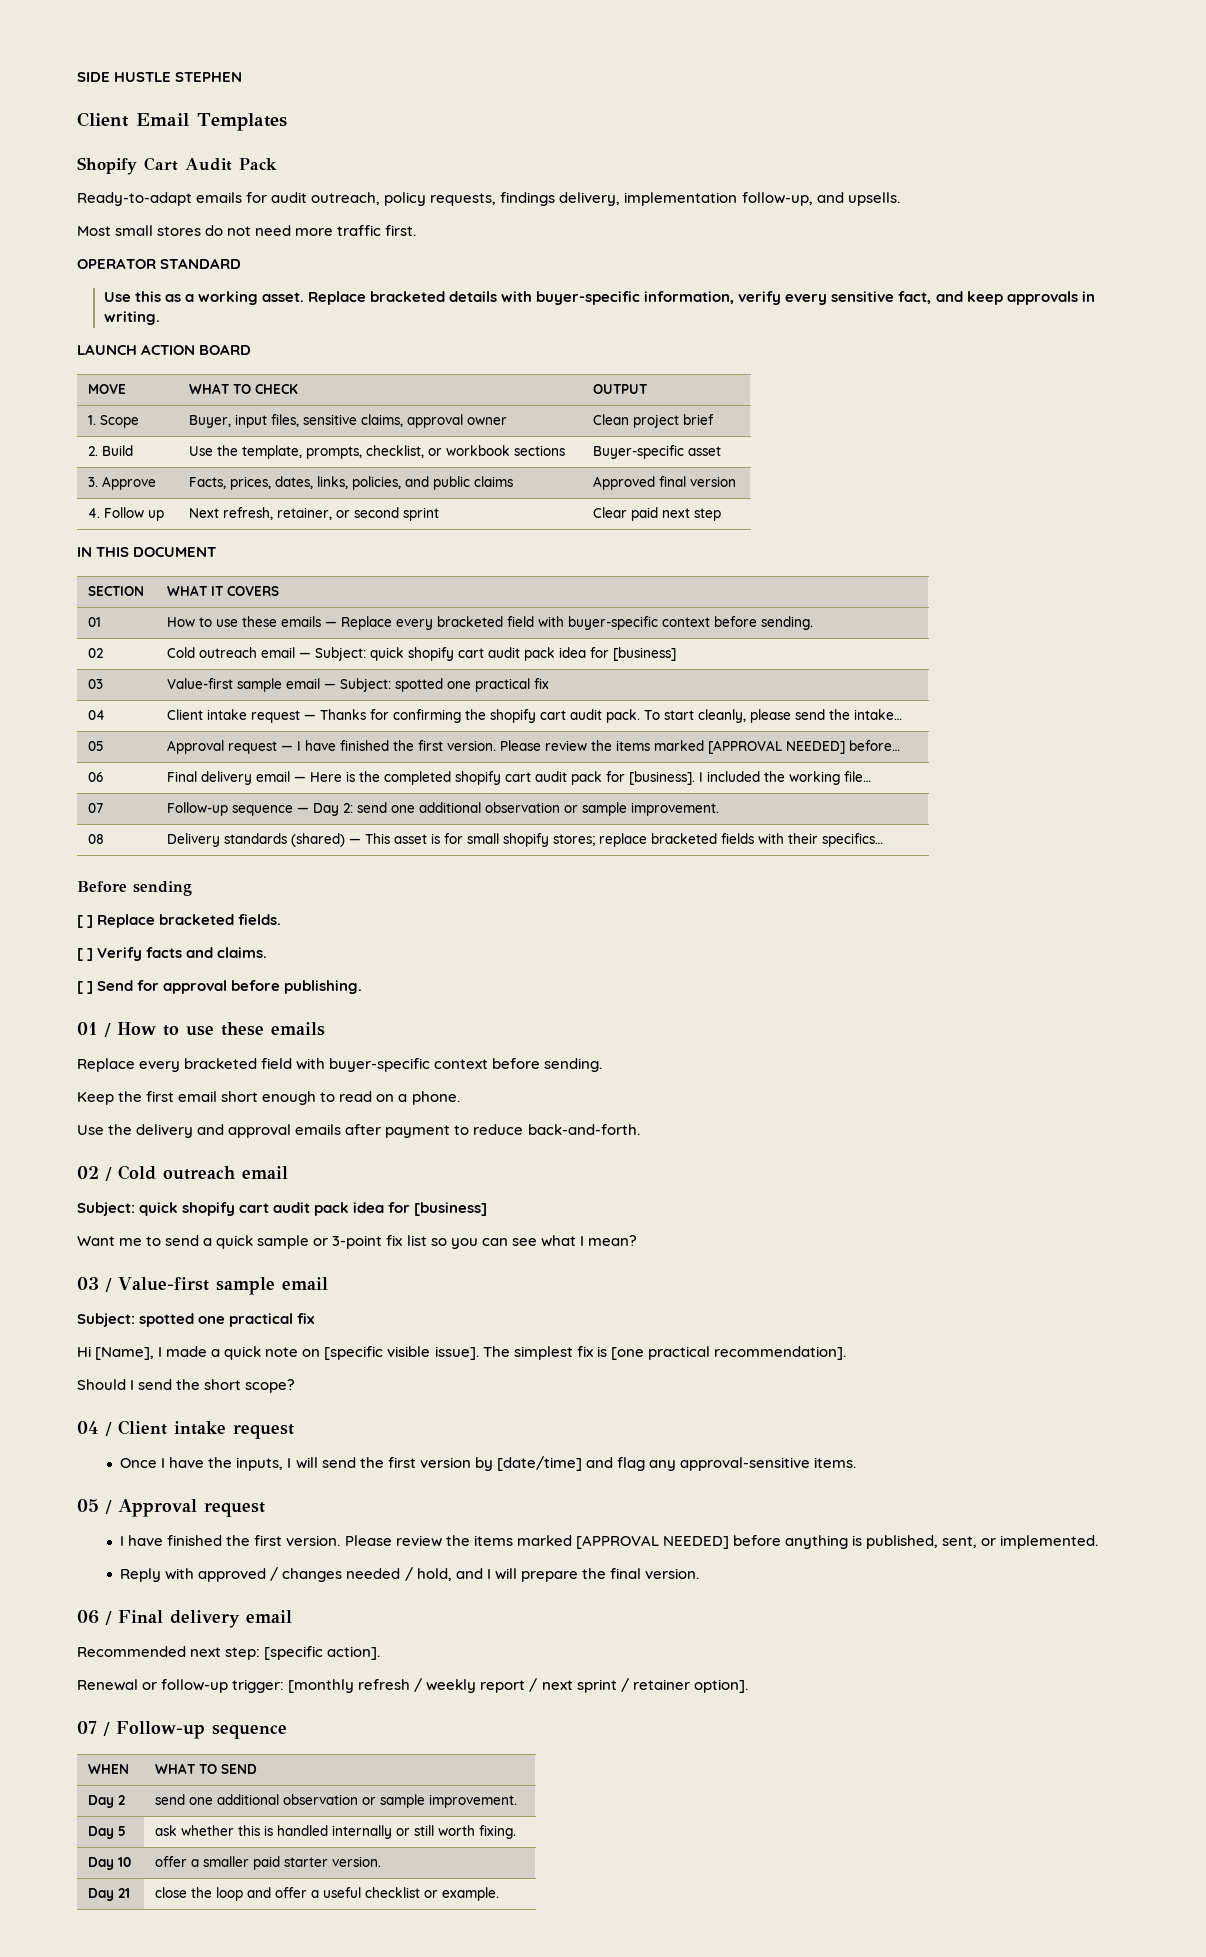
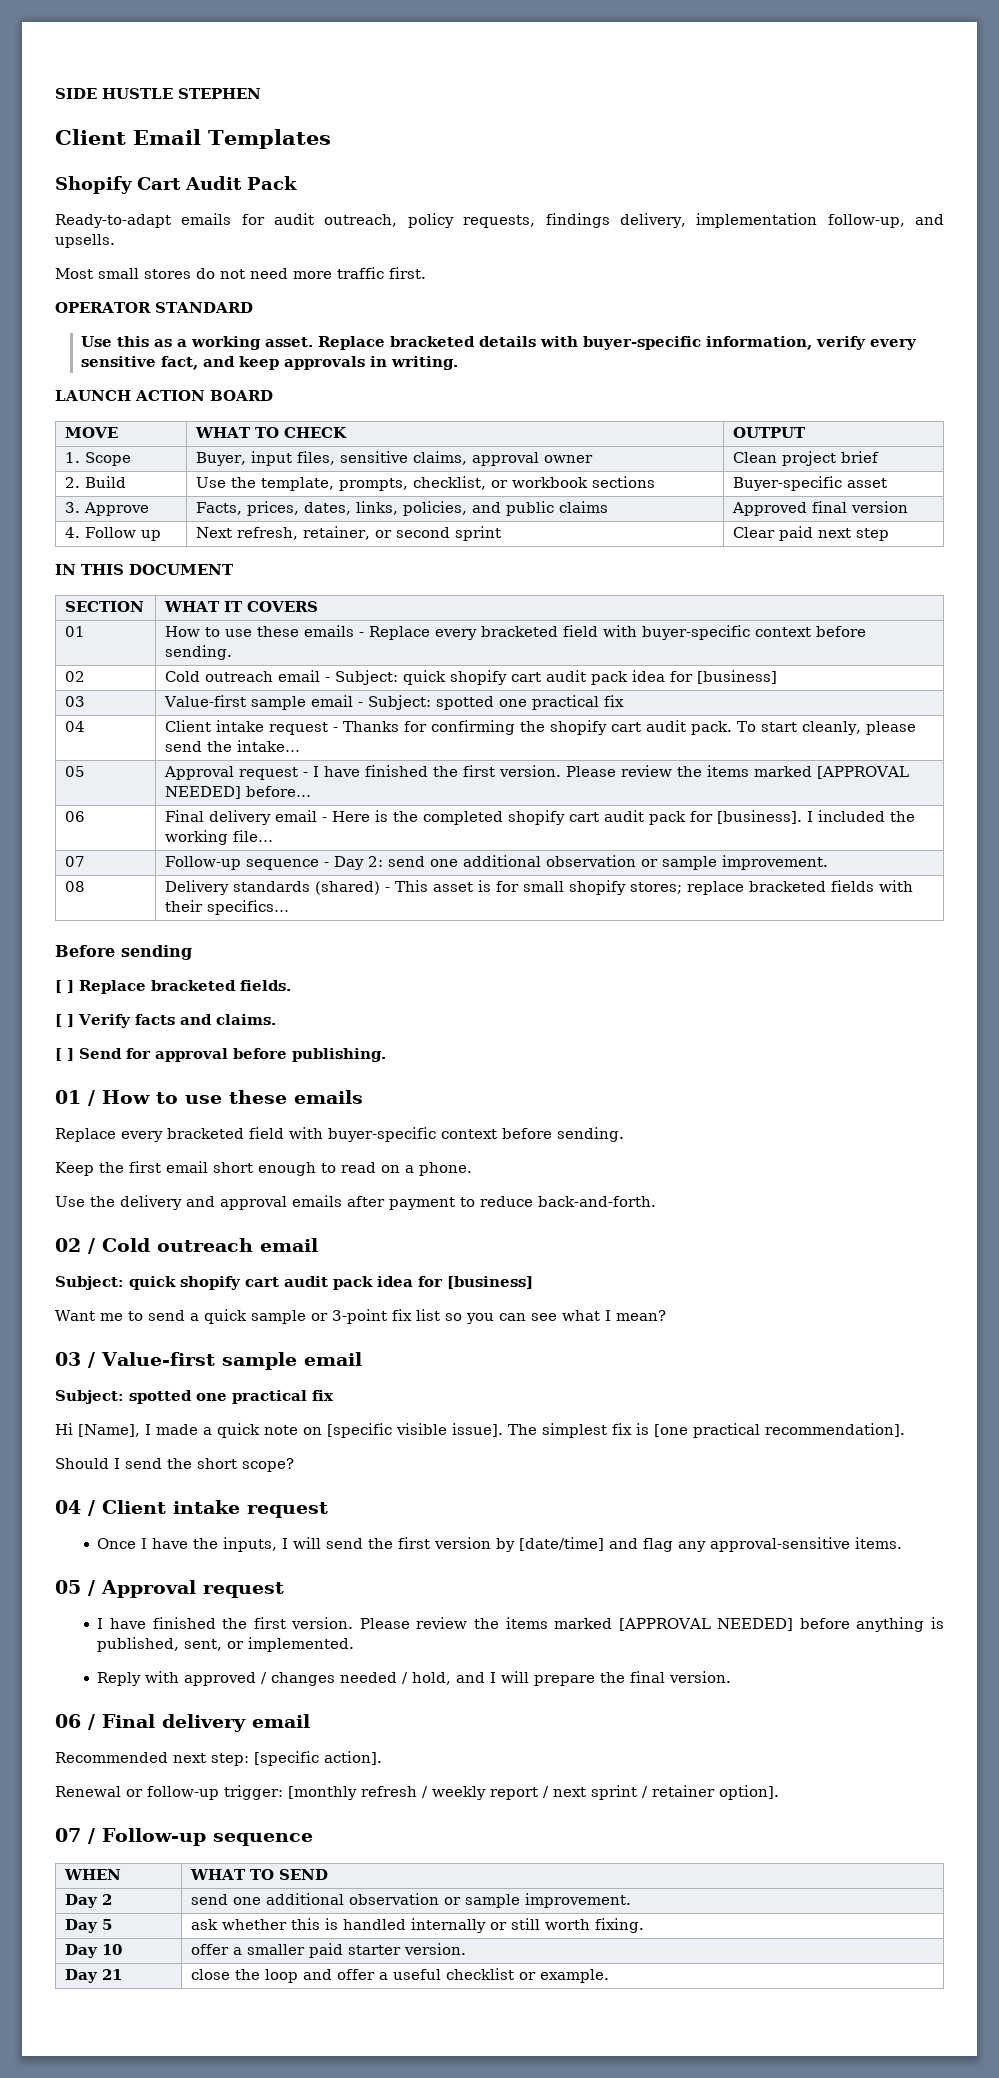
- 01 | How to use these emails — Replace every bracketed field with buyer-specific context before sending.
+ 01 | How to use these emails - Replace every bracketed field with buyer-specific context before sending.
- 02 | Cold outreach email — Subject: quick shopify cart audit pack idea for [business]
+ 02 | Cold outreach email - Subject: quick shopify cart audit pack idea for [business]
- 03 | Value-first sample email — Subject: spotted one practical fix
+ 03 | Value-first sample email - Subject: spotted one practical fix
- 04 | Client intake request — Thanks for confirming the shopify cart audit pack. To start cleanly, please send the intake…
+ 04 | Client intake request - Thanks for confirming the shopify cart audit pack. To start cleanly, please send the intake…
- 05 | Approval request — I have finished the first version. Please review the items marked [APPROVAL NEEDED] before…
+ 05 | Approval request - I have finished the first version. Please review the items marked [APPROVAL NEEDED] before…
- 06 | Final delivery email — Here is the completed shopify cart audit pack for [business]. I included the working file…
+ 06 | Final delivery email - Here is the completed shopify cart audit pack for [business]. I included the working file…
- 07 | Follow-up sequence — Day 2: send one additional observation or sample improvement.
+ 07 | Follow-up sequence - Day 2: send one additional observation or sample improvement.
- 08 | Delivery standards (shared) — This asset is for small shopify stores; replace bracketed fields with their specifics…
+ 08 | Delivery standards (shared) - This asset is for small shopify stores; replace bracketed fields with their specifics…

